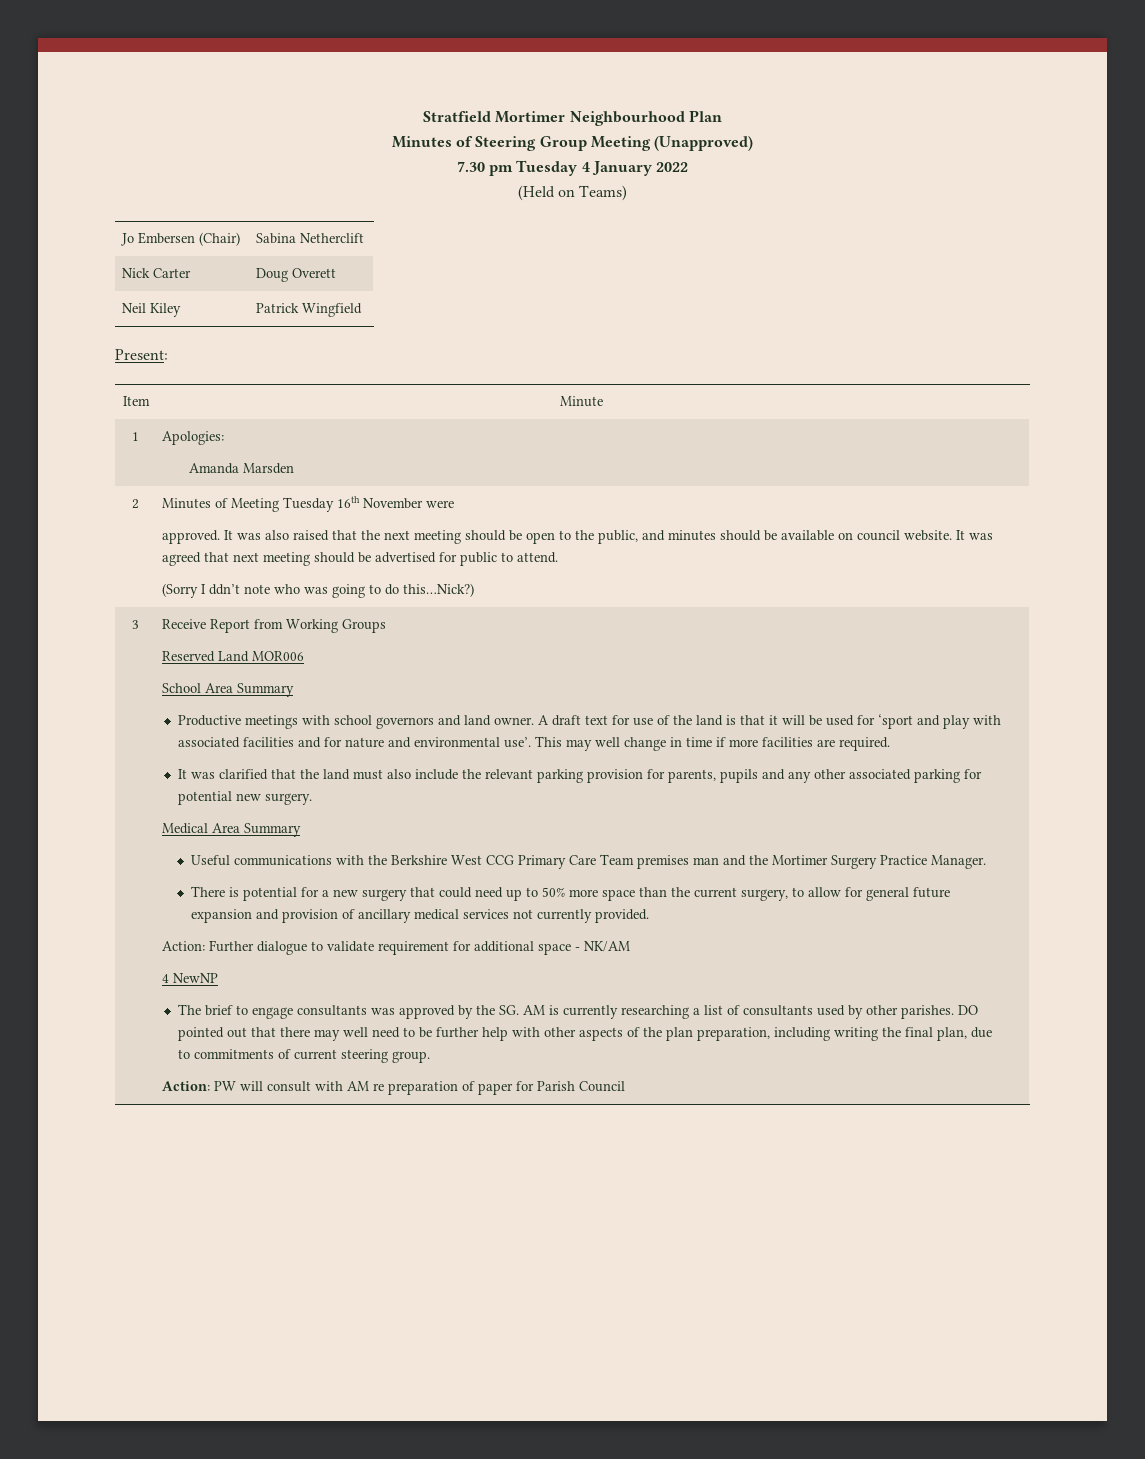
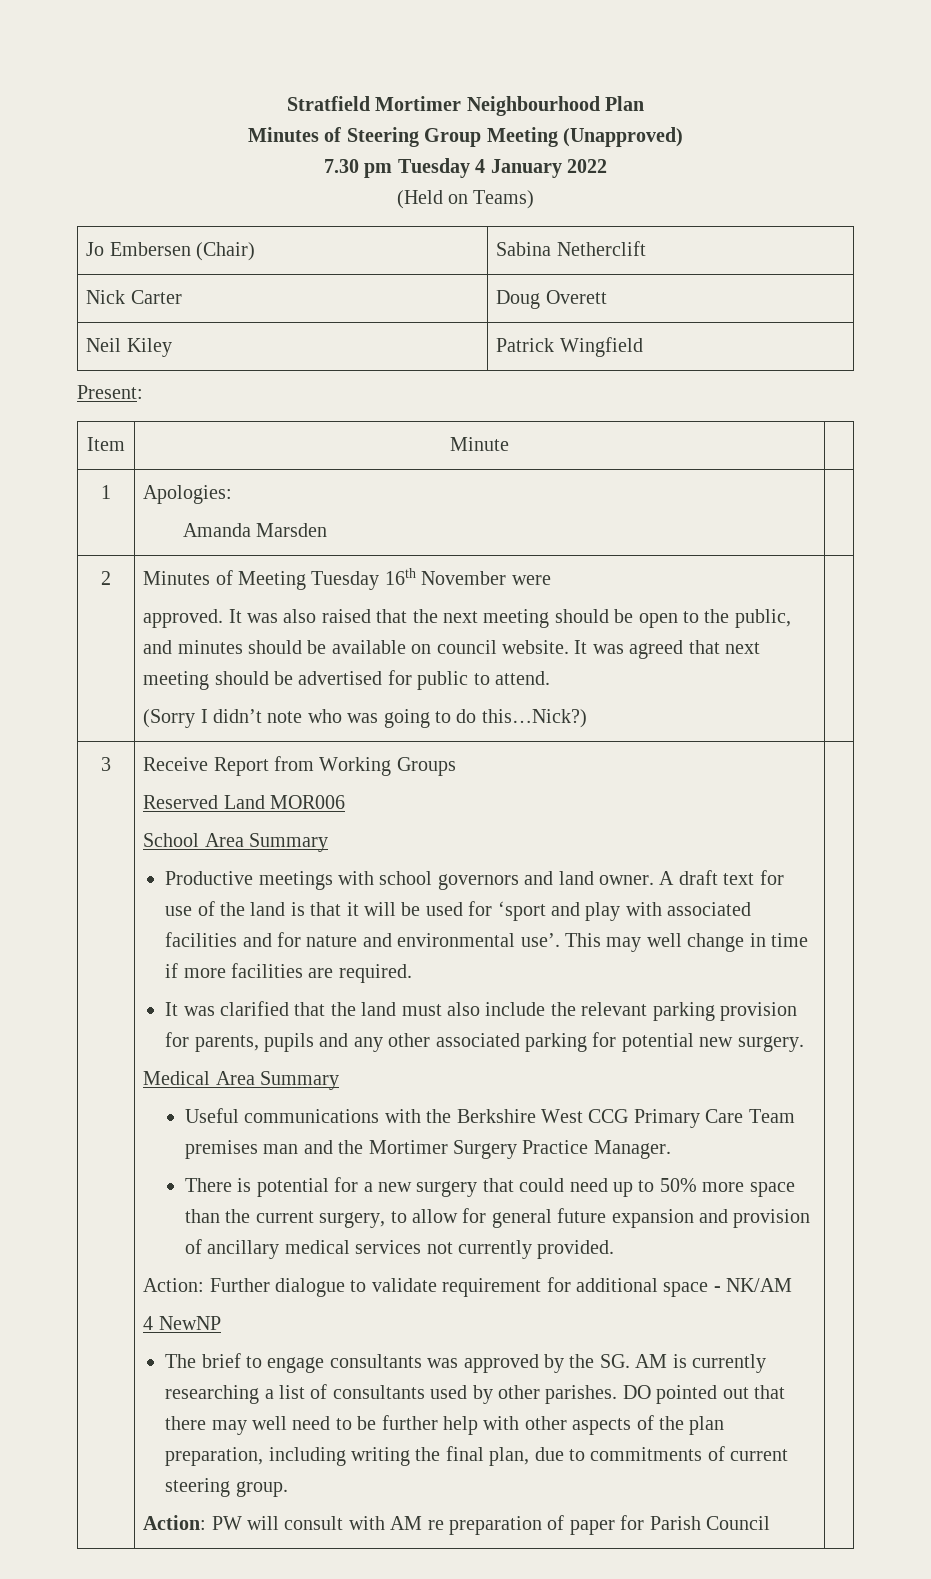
- (Sorry I ddn’t note who was going to do this…Nick?)
+ (Sorry I didn’t note who was going to do this…Nick?)

